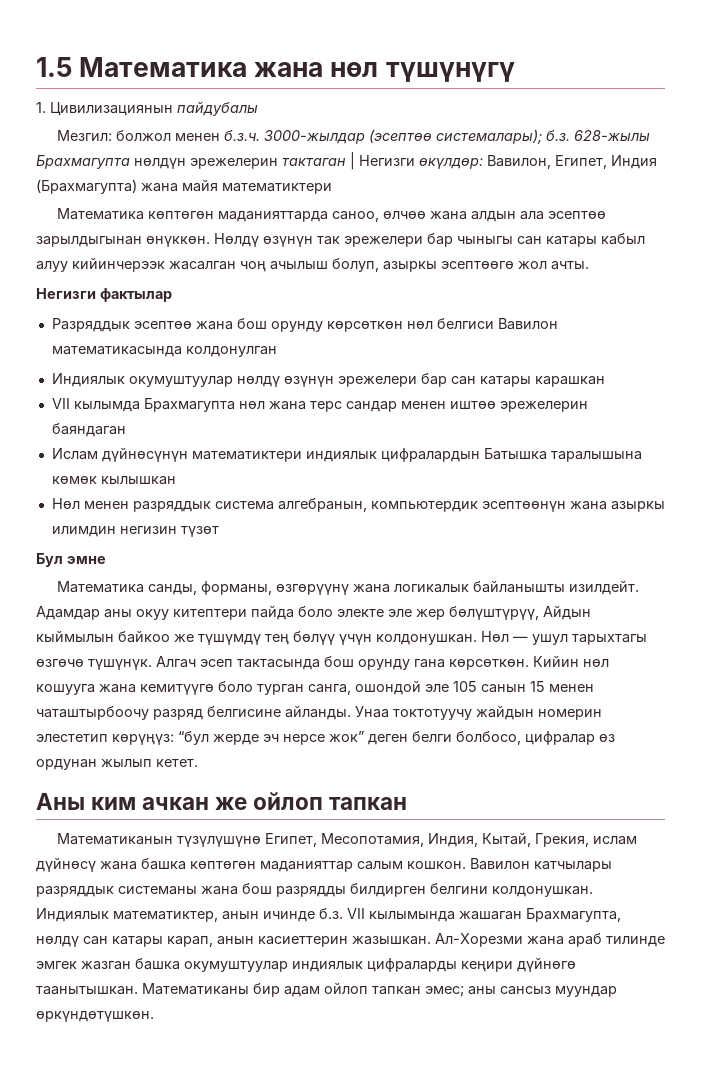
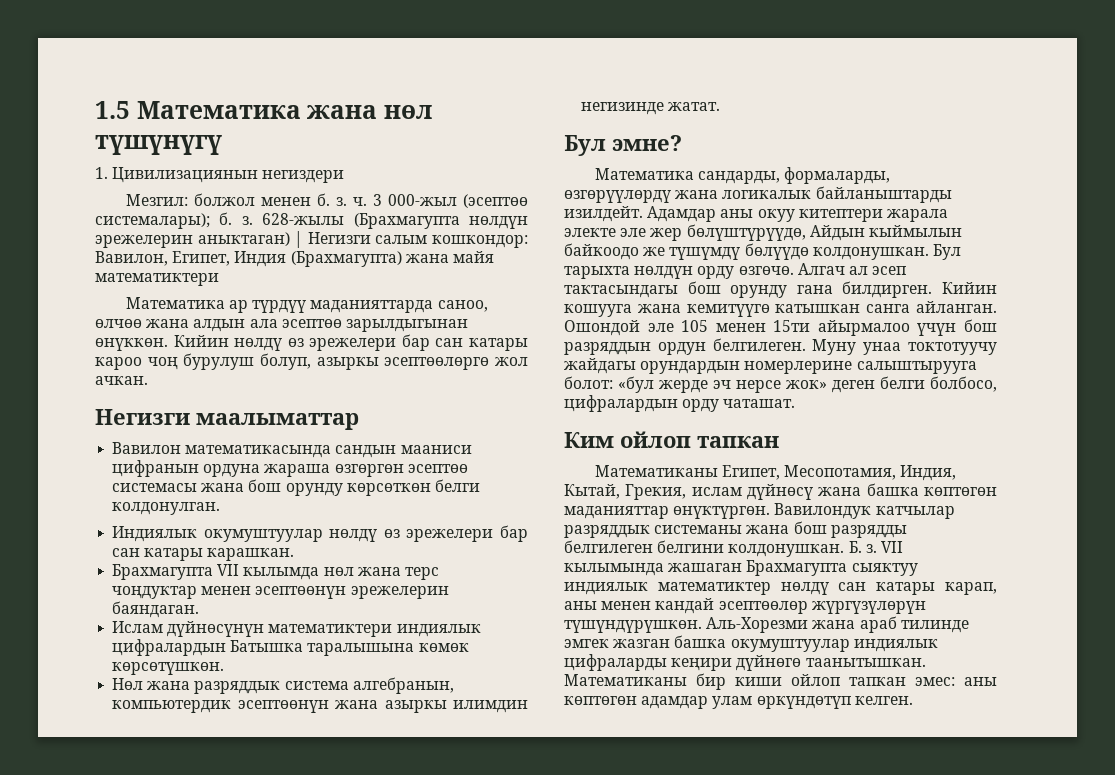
- 1. Цивилизациянын пайдубалы
+ 1. Цивилизациянын негиздери
- Мезгил: болжол менен б.з.ч. 3000-жылдар (эсептөө системалары); б.з. 628-жылы Брахмагупта нөлдүн эрежелерин тактаган | Негизги өкүлдөр: Вавилон, Египет, Индия (Брахмагупта) жана майя математиктери
+ Мезгил: болжол менен б. з. ч. 3 000-жыл (эсептөө системалары); б. з. 628-жылы (Брахмагупта нөлдүн эрежелерин аныктаган) | Негизги салым кошкондор: Вавилон, Египет, Индия (Брахмагупта) жана майя математиктери
- Математика көптөгөн маданияттарда саноо, өлчөө жана алдын ала эсептөө зарылдыгынан өнүккөн.
+ Математика ар түрдүү маданияттарда саноо, өлчөө жана алдын ала эсептөө зарылдыгынан өнүккөн.
- Нөлдү өзүнүн так эрежелери бар чыныгы сан катары кабыл алуу кийинчерээк жасалган чоң ачылыш болуп, азыркы эсептөөгө жол ачты.
- Негизги фактылар
- Разряддык эсептөө жана бош орунду көрсөткөн нөл белгиси Вавилон математикасында колдонулган
+ Кийин нөлдү өз эрежелери бар сан катары кароо чоң бурулуш болуп, азыркы эсептөөлөргө жол ачкан.
+ Негизги маалыматтар
+ Вавилон математикасында сандын мааниси цифранын ордуна жараша өзгөргөн эсептөө системасы жана бош орунду көрсөткөн белги колдонулган.
- Индиялык окумуштуулар нөлдү өзүнүн эрежелери бар сан катары карашкан
- VII кылымда Брахмагупта нөл жана терс сандар менен иштөө эрежелерин баяндаган
+ Индиялык окумуштуулар нөлдү өз эрежелери бар сан катары карашкан.
+ Брахмагупта VII кылымда нөл жана терс чоңдуктар менен эсептөөнүн эрежелерин баяндаган.
- Ислам дүйнөсүнүн математиктери индиялык цифралардын Батышка таралышына көмөк кылышкан
- Нөл менен разряддык система алгебранын, компьютердик эсептөөнүн жана азыркы илимдин негизин түзөт
- Бул эмне
- Математика санды, форманы, өзгөрүүнү жана логикалык байланышты изилдейт.
+ Ислам дүйнөсүнүн математиктери индиялык цифралардын Батышка таралышына көмөк көрсөтүшкөн.
+ Нөл жана разряддык система алгебранын, компьютердик эсептөөнүн жана азыркы илимдин негизинде жатат.
+ Бул эмне?
+ Математика сандарды, формаларды, өзгөрүүлөрдү жана логикалык байланыштарды изилдейт.
- Адамдар аны окуу китептери пайда боло электе эле жер бөлүштүрүү, Айдын кыймылын байкоо же түшүмдү тең бөлүү үчүн колдонушкан. Нөл — ушул тарыхтагы өзгөчө түшүнүк. Алгач эсеп тактасында бош орунду гана көрсөткөн. Кийин нөл кошууга жана кемитүүгө боло турган санга, ошондой эле 105 санын 15 менен чаташтырбоочу разряд белгисине айланды. Унаа токтотуучу жайдын номерин элестетип көрүңүз: “бул жерде эч нерсе жок” деген белги болбосо, цифралар өз ордунан жылып кетет.
- Аны ким ачкан же ойлоп тапкан
+ Адамдар аны окуу китептери жарала электе эле жер бөлүштүрүүдө, Айдын кыймылын байкоодо же түшүмдү бөлүүдө колдонушкан. Бул тарыхта нөлдүн орду өзгөчө. Алгач ал эсеп тактасындагы бош орунду гана билдирген. Кийин кошууга жана кемитүүгө катышкан санга айланган. Ошондой эле 105 менен 15ти айырмалоо үчүн бош разряддын ордун белгилеген. Муну унаа токтотуучу жайдагы орундардын номерлерине салыштырууга болот: «бул жерде эч нерсе жок» деген белги болбосо, цифралардын орду чаташат.
+ Ким ойлоп тапкан
- Математиканын түзүлүшүнө Египет, Месопотамия, Индия, Кытай, Грекия, ислам дүйнөсү жана башка көптөгөн маданияттар салым кошкон. Вавилон катчылары разряддык системаны жана бош разрядды билдирген белгини колдонушкан.
+ Математиканы Египет, Месопотамия, Индия, Кытай, Грекия, ислам дүйнөсү жана башка көптөгөн маданияттар өнүктүргөн. Вавилондук катчылар разряддык системаны жана бош разрядды белгилеген белгини колдонушкан.
- Индиялык математиктер, анын ичинде б.з. VII кылымында жашаган Брахмагупта, нөлдү сан катары карап, анын касиеттерин жазышкан. Ал-Хорезми жана араб тилинде эмгек жазган башка окумуштуулар индиялык цифраларды кеңири дүйнөгө таанытышкан.
+ Б. з. VII кылымында жашаган Брахмагупта сыяктуу индиялык математиктер нөлдү сан катары карап, аны менен кандай эсептөөлөр жүргүзүлөрүн түшүндүрүшкөн. Аль-Хорезми жана араб тилинде эмгек жазган башка окумуштуулар индиялык цифраларды кеңири дүйнөгө таанытышкан.
- Математиканы бир адам ойлоп тапкан эмес; аны сансыз муундар өркүндөтүшкөн.
+ Математиканы бир киши ойлоп тапкан эмес: аны көптөгөн адамдар улам өркүндөтүп келген.

